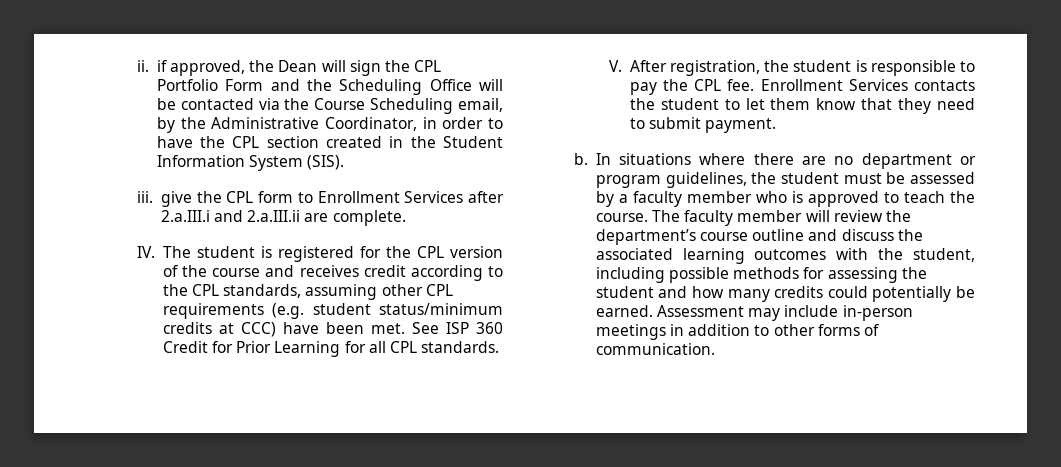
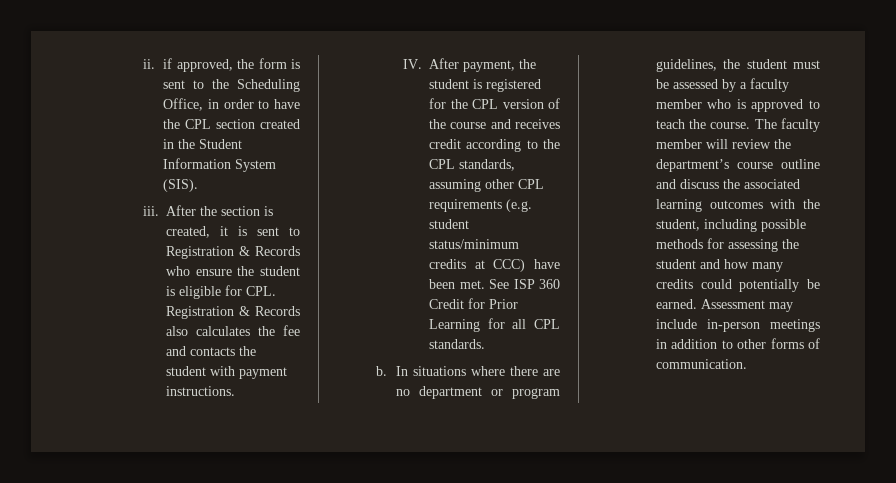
- ii. if approved, the Dean will sign the CPL Portfolio Form and the Scheduling Office will be contacted via the Course Scheduling email, by the Administrative Coordinator, in order to have the CPL section created in the Student Information System (SIS).
+ ii. if approved, the form is sent to the Scheduling Office, in order to have the CPL section created in the Student Information System (SIS).
- iii. give the CPL form to Enrollment Services after 2.a.III.i and 2.a.III.ii are complete.
- IV. The student is registered for the CPL version of the course and receives credit according to the CPL standards, assuming other CPL requirements (e.g. student status/minimum credits at CCC) have been met.
+ iii. After the section is created, it is sent to Registration & Records who ensure the student is eligible for CPL. Registration & Records also calculates the fee and contacts the student with payment instructions.
+ IV. After payment, the student is registered for the CPL version of the course and receives credit according to the CPL standards, assuming other CPL requirements (e.g. student status/minimum credits at CCC) have been met.
- V. After registration, the student is responsible to pay the CPL fee. Enrollment Services contacts the student to let them know that they need to submit payment.

